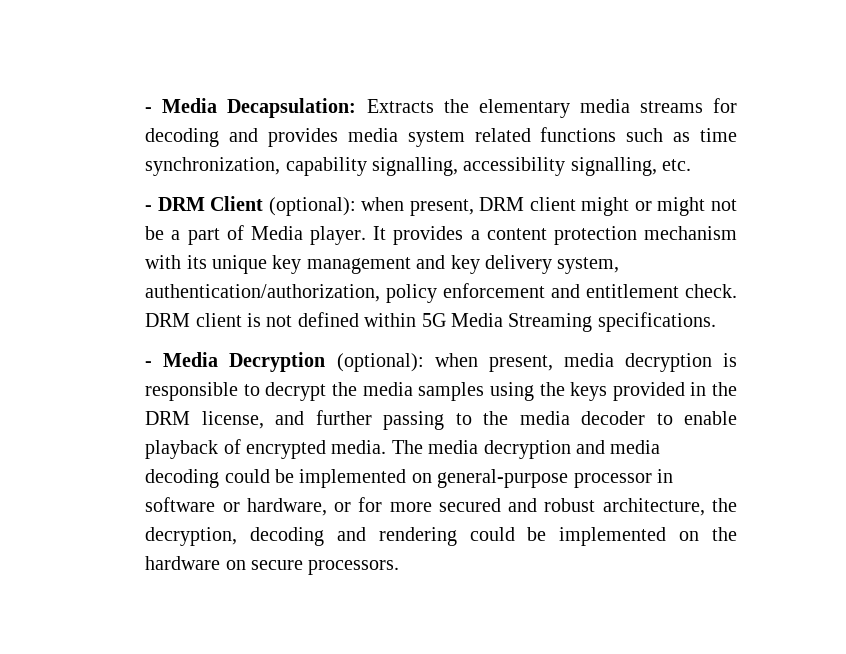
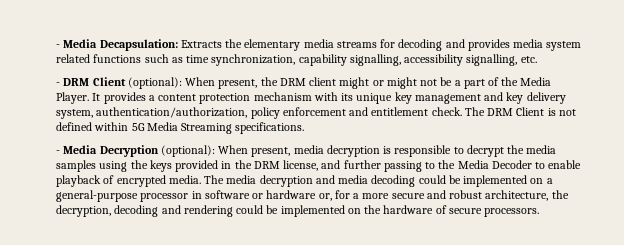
- - DRM Client (optional): when present, DRM client might or might not be a part of Media player.
+ - DRM Client (optional): When present, the DRM client might or might not be a part of the Media Player.
- DRM client is not defined within 5G Media Streaming specifications.
+ The DRM Client is not defined within 5G Media Streaming specifications.
- - Media Decryption (optional): when present, media decryption is responsible to decrypt the media samples using the keys provided in the DRM license, and further passing to the media decoder to enable playback of encrypted media.
+ - Media Decryption (optional): When present, media decryption is responsible to decrypt the media samples using the keys provided in the DRM license, and further passing to the Media Decoder to enable playback of encrypted media.
- The media decryption and media decoding could be implemented on general-purpose processor in software or hardware, or for more secured and robust architecture, the decryption, decoding and rendering could be implemented on the hardware on secure processors.
+ The media decryption and media decoding could be implemented on a general-purpose processor in software or hardware or, for a more secure and robust architecture, the decryption, decoding and rendering could be implemented on the hardware of secure processors.

